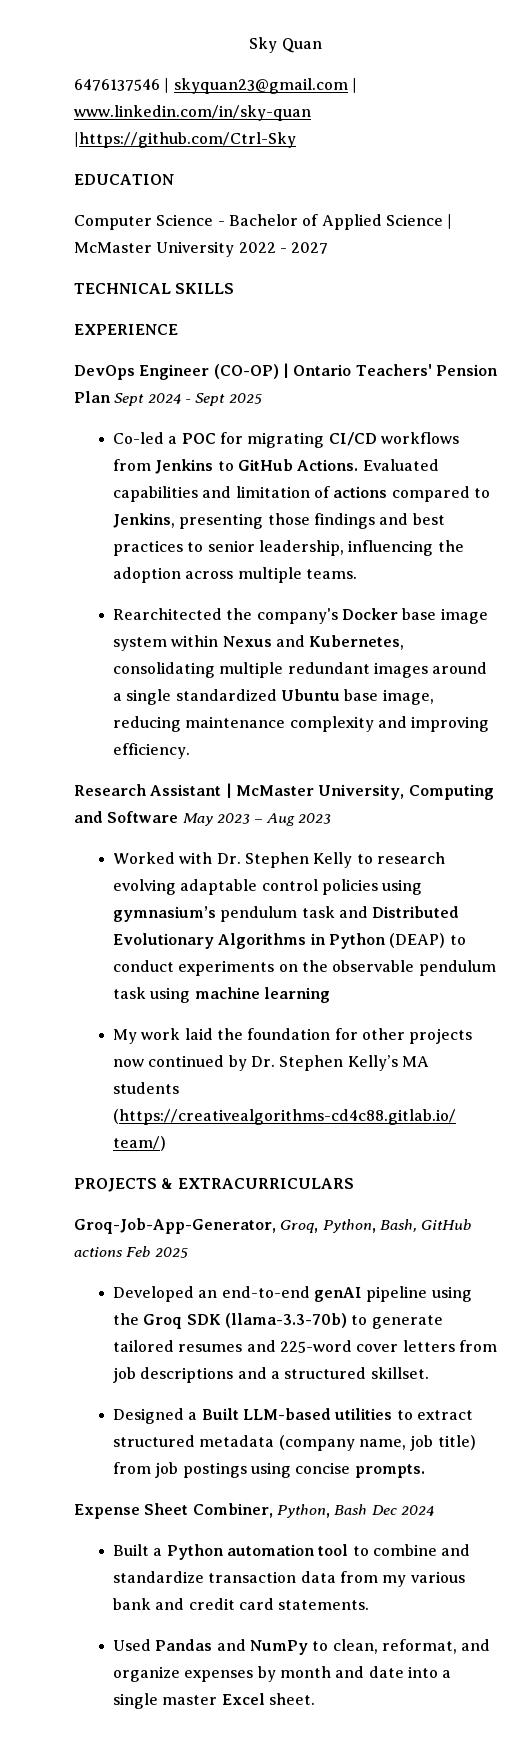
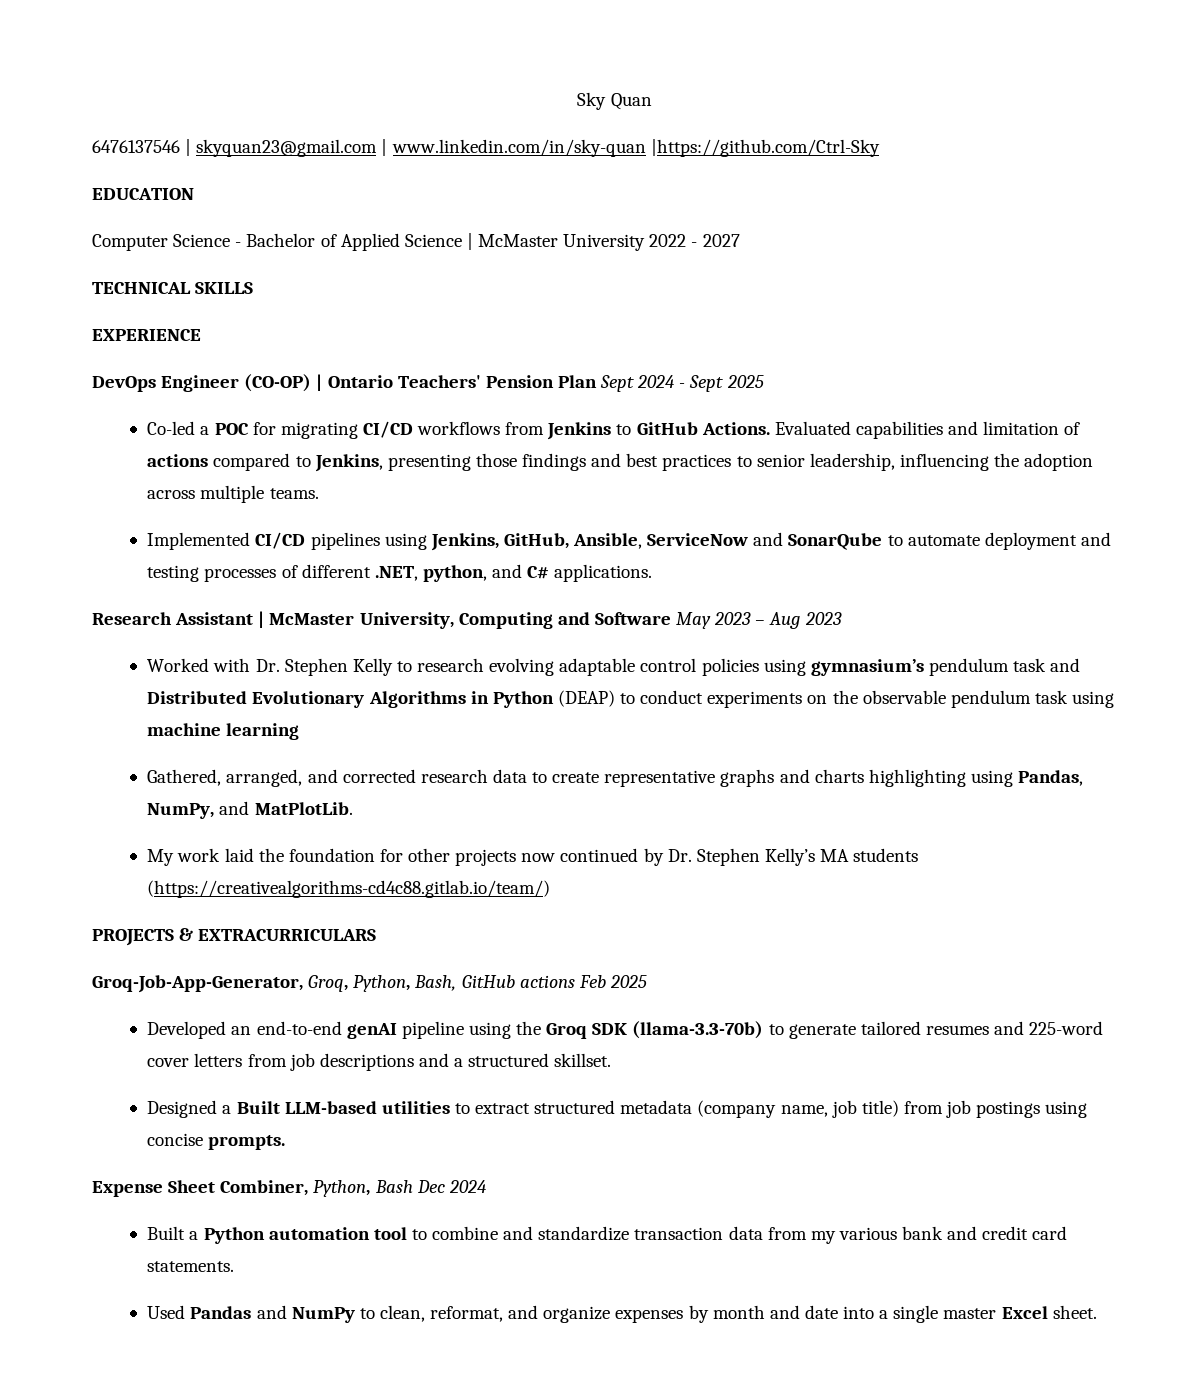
- Rearchitected the company's Docker base image system within Nexus and Kubernetes, consolidating multiple redundant images around a single standardized Ubuntu base image, reducing maintenance complexity and improving efficiency.
+ Implemented CI/CD pipelines using Jenkins, GitHub, Ansible, ServiceNow and SonarQube to automate deployment and testing processes of different .NET, python, and C# applications.
+ Gathered, arranged, and corrected research data to create representative graphs and charts highlighting using Pandas, NumPy, and MatPlotLib.

